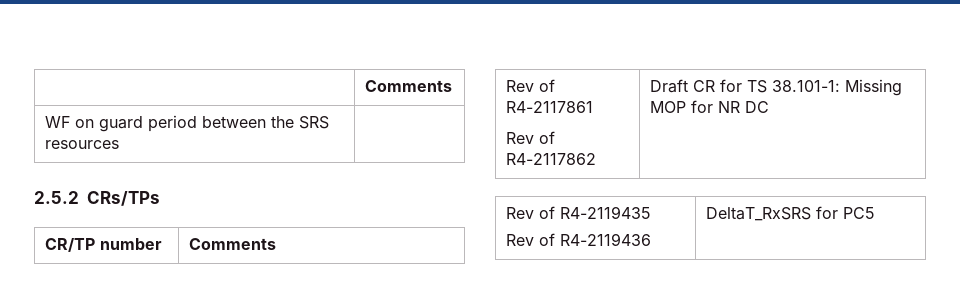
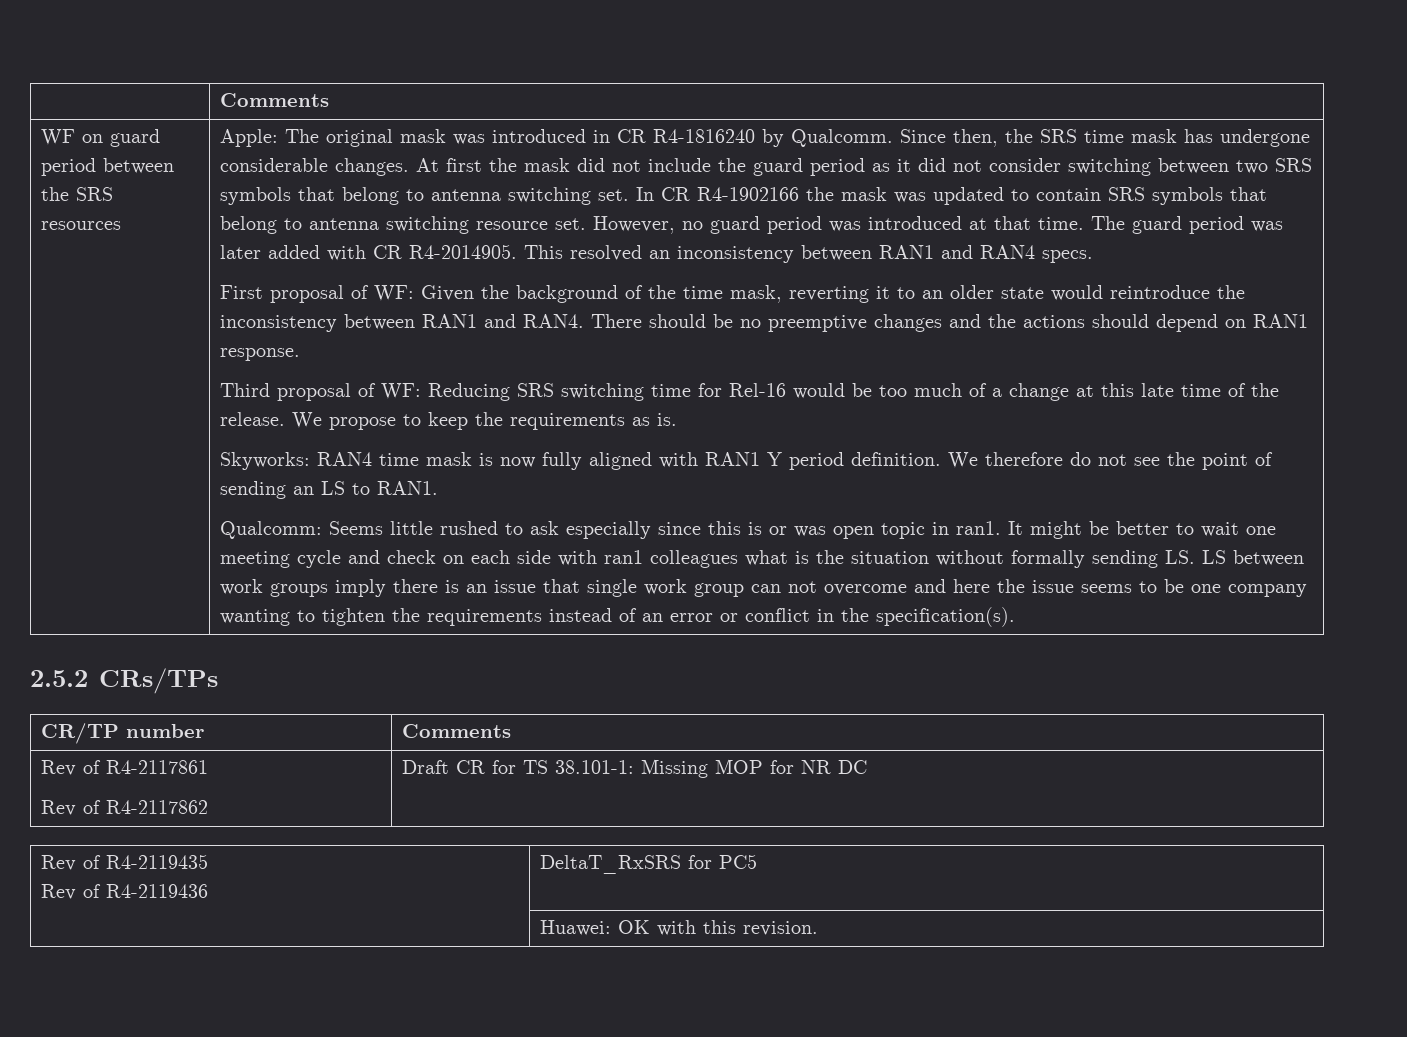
+ Apple: The original mask was introduced in CR R4-1816240 by Qualcomm. Since then, the SRS time mask has undergone considerable changes. At first the mask did not include the guard period as it did not consider switching between two SRS symbols that belong to antenna switching set. In CR R4-1902166 the mask was updated to contain SRS symbols that belong to antenna switching resource set. However, no guard period was introduced at that time. The guard period was later added with CR R4-2014905. This resolved an inconsistency between RAN1 and RAN4 specs.
+ First proposal of WF: Given the background of the time mask, reverting it to an older state would reintroduce the inconsistency between RAN1 and RAN4. There should be no preemptive changes and the actions should depend on RAN1 response.
+ Third proposal of WF: Reducing SRS switching time for Rel-16 would be too much of a change at this late time of the release. We propose to keep the requirements as is.
+ Skyworks: RAN4 time mask is now fully aligned with RAN1 Y period definition. We therefore do not see the point of sending an LS to RAN1.
+ Qualcomm: Seems little rushed to ask especially since this is or was open topic in ran1. It might be better to wait one meeting cycle and check on each side with ran1 colleagues what is the situation without formally sending LS. LS between work groups imply there is an issue that single work group can not overcome and here the issue seems to be one company wanting to tighten the requirements instead of an error or conflict in the specification(s).
+ | Huawei: OK with this revision.

